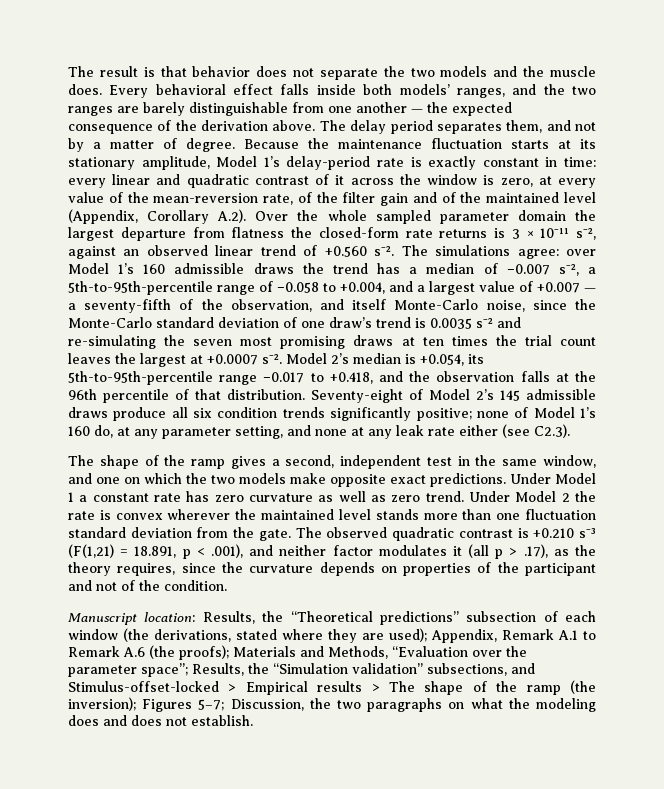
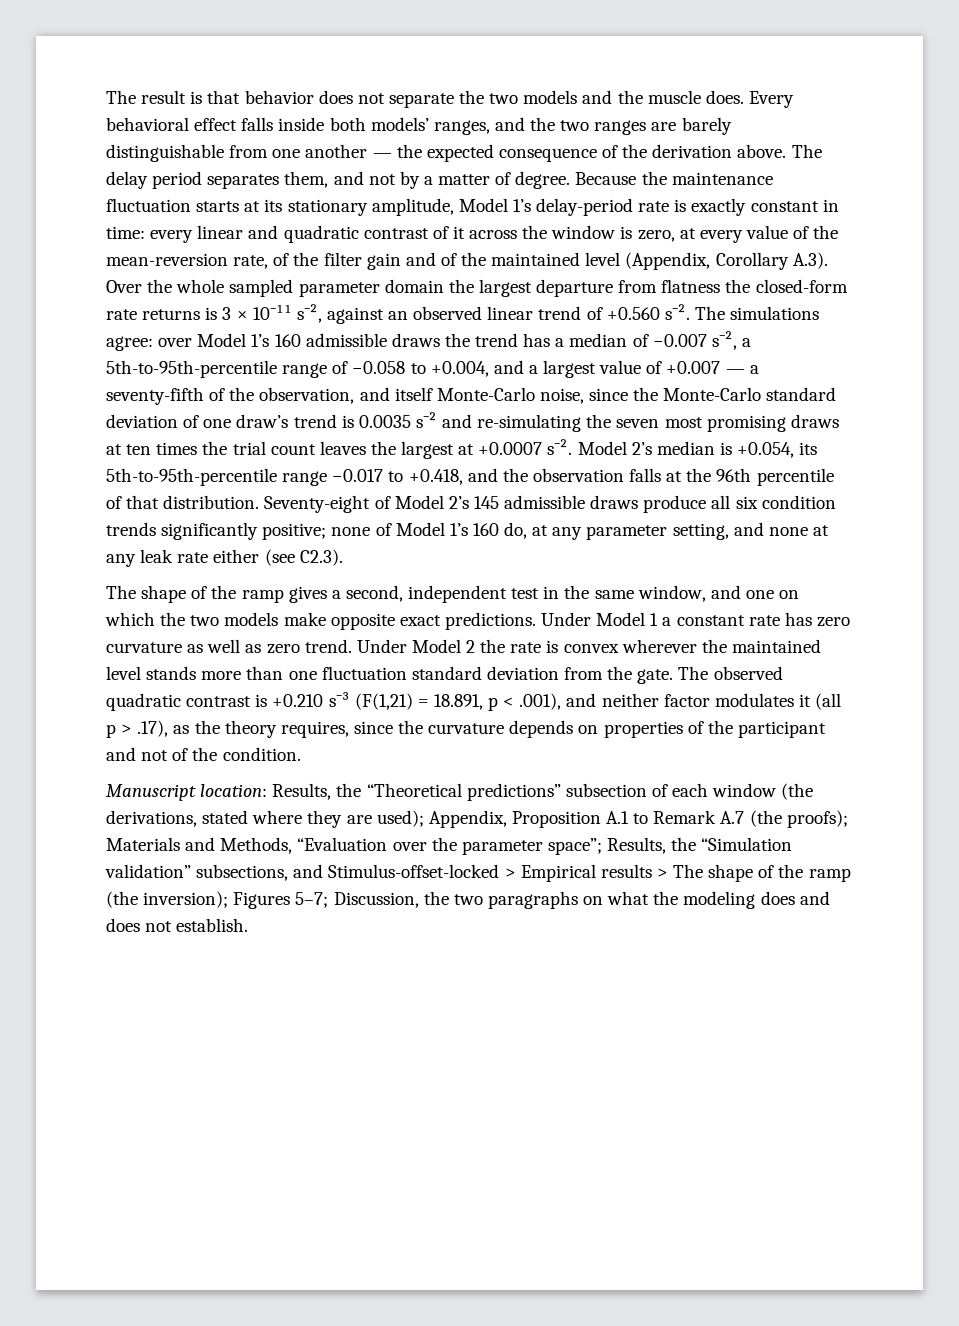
- every linear and quadratic contrast of it across the window is zero, at every value of the mean-reversion rate, of the filter gain and of the maintained level (Appendix, Corollary A.2). Over the whole sampled parameter domain the largest departure from flatness the closed-form rate returns is 3 × 10⁻¹¹ s⁻², against an observed linear trend of +0.560 s⁻².
+ every linear and quadratic contrast of it across the window is zero, at every value of the mean-reversion rate, of the filter gain and of the maintained level (Appendix, Corollary A.3). Over the whole sampled parameter domain the largest departure from flatness the closed-form rate returns is 3 × 10⁻¹¹ s⁻², against an observed linear trend of +0.560 s⁻².
- Appendix, Remark A.1 to Remark A.6 (the proofs);
+ Appendix, Proposition A.1 to Remark A.7 (the proofs);

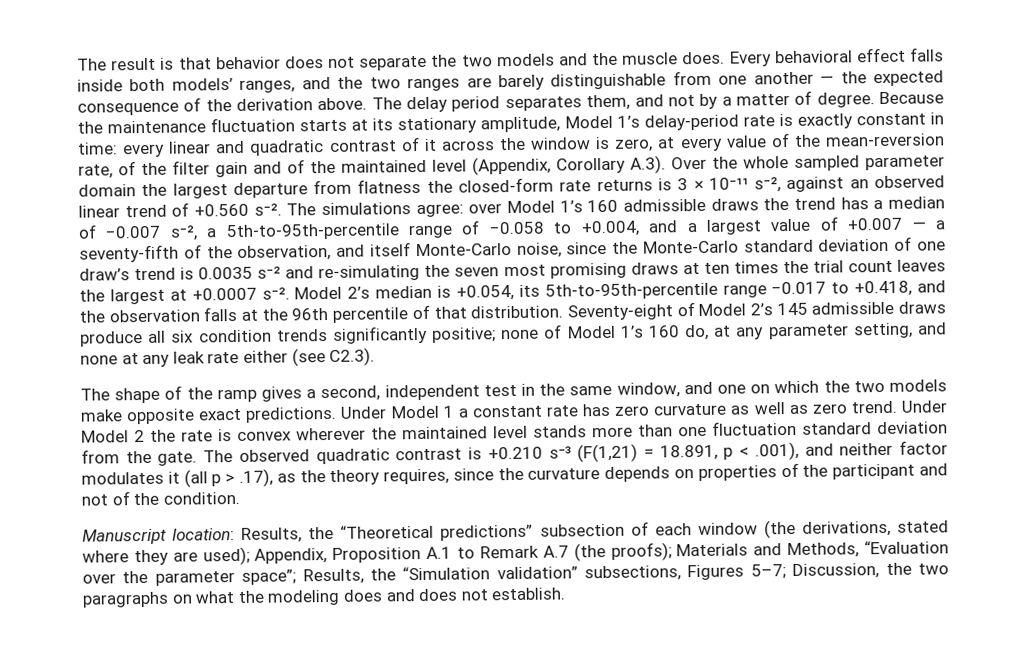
- Manuscript location: Results, the “Theoretical predictions” subsection of each window (the derivations, stated where they are used); Appendix, Proposition A.1 to Remark A.7 (the proofs); Materials and Methods, “Evaluation over the parameter space”; Results, the “Simulation validation” subsections, and Stimulus-offset-locked > Empirical results > The shape of the ramp (the inversion); Figures 5–7; Discussion, the two paragraphs on what the modeling does and does not establish.
+ Manuscript location: Results, the “Theoretical predictions” subsection of each window (the derivations, stated where they are used); Appendix, Proposition A.1 to Remark A.7 (the proofs); Materials and Methods, “Evaluation over the parameter space”; Results, the “Simulation validation” subsections, Figures 5–7; Discussion, the two paragraphs on what the modeling does and does not establish.

